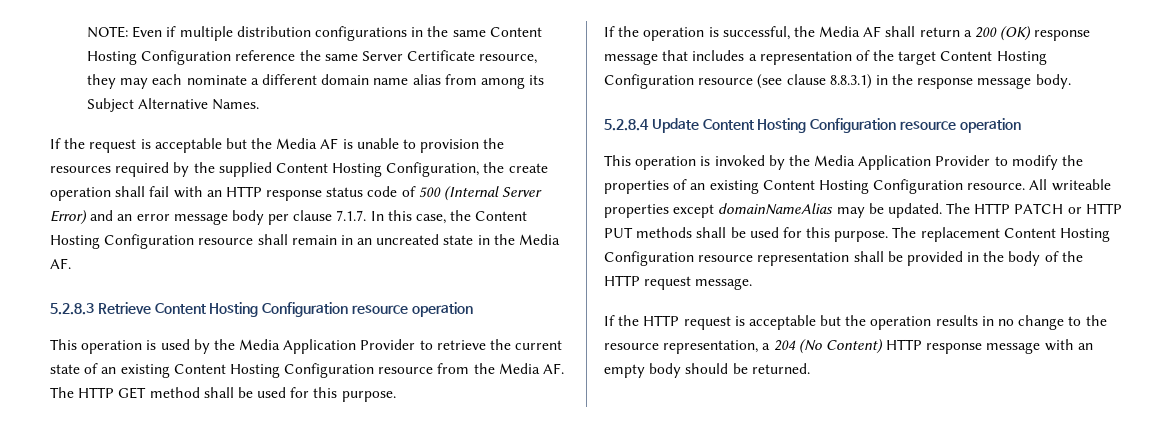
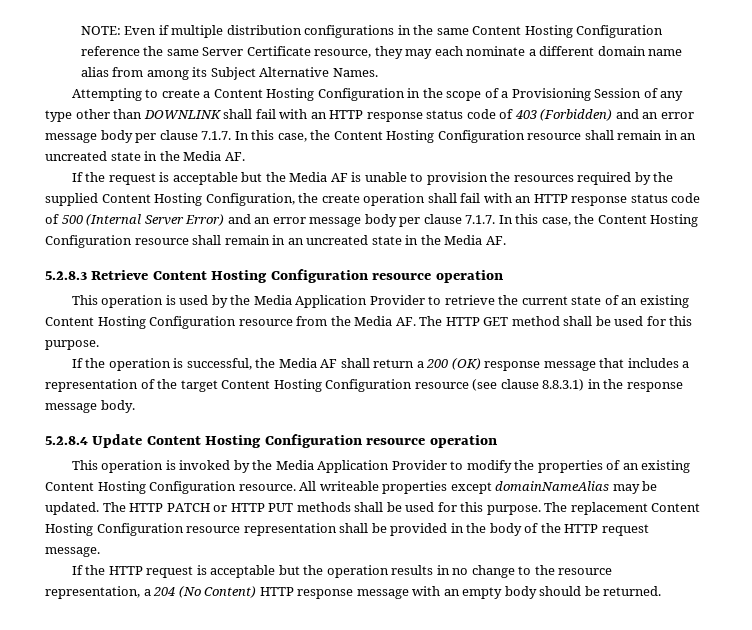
+ Attempting to create a Content Hosting Configuration in the scope of a Provisioning Session of any type other than DOWNLINK shall fail with an HTTP response status code of 403 (Forbidden) and an error message body per clause 7.1.7. In this case, the Content Hosting Configuration resource shall remain in an uncreated state in the Media AF.

